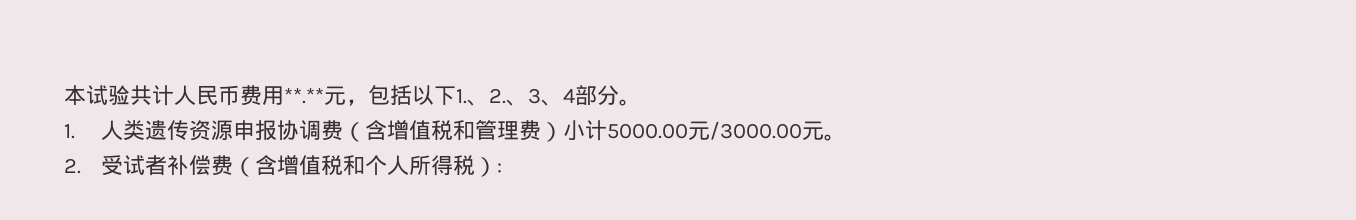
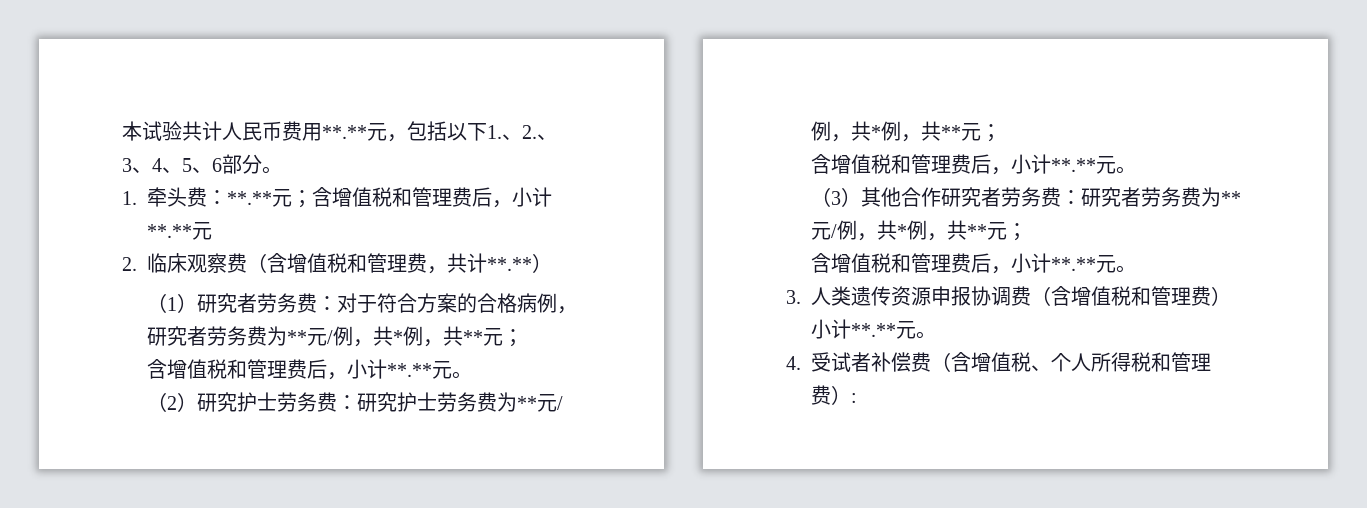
- 本试验共计人民币费用**.**元，包括以下1.、2.、3、4部分。
+ 本试验共计人民币费用**.**元，包括以下1.、2.、3、4、5、6部分。
- 1.人类遗传资源申报协调费（含增值税和管理费）小计5000.00元/3000.00元。
- 2.受试者补偿费（含增值税和个人所得税）:
+ 1.牵头费：**.**元；含增值税和管理费后，小计**.**元
+ 2.临床观察费（含增值税和管理费，共计**.**）
+ （1）研究者劳务费：对于符合方案的合格病例，研究者劳务费为**元/例，共*例，共**元；
+ 含增值税和管理费后，小计**.**元。
+ （2）研究护士劳务费：研究护士劳务费为**元/例，共*例，共**元；
+ 含增值税和管理费后，小计**.**元。
+ （3）其他合作研究者劳务费：研究者劳务费为**元/例，共*例，共**元；
+ 含增值税和管理费后，小计**.**元。
+ 3.人类遗传资源申报协调费（含增值税和管理费）小计**.**元。
+ 4.受试者补偿费（含增值税、个人所得税和管理费）:

